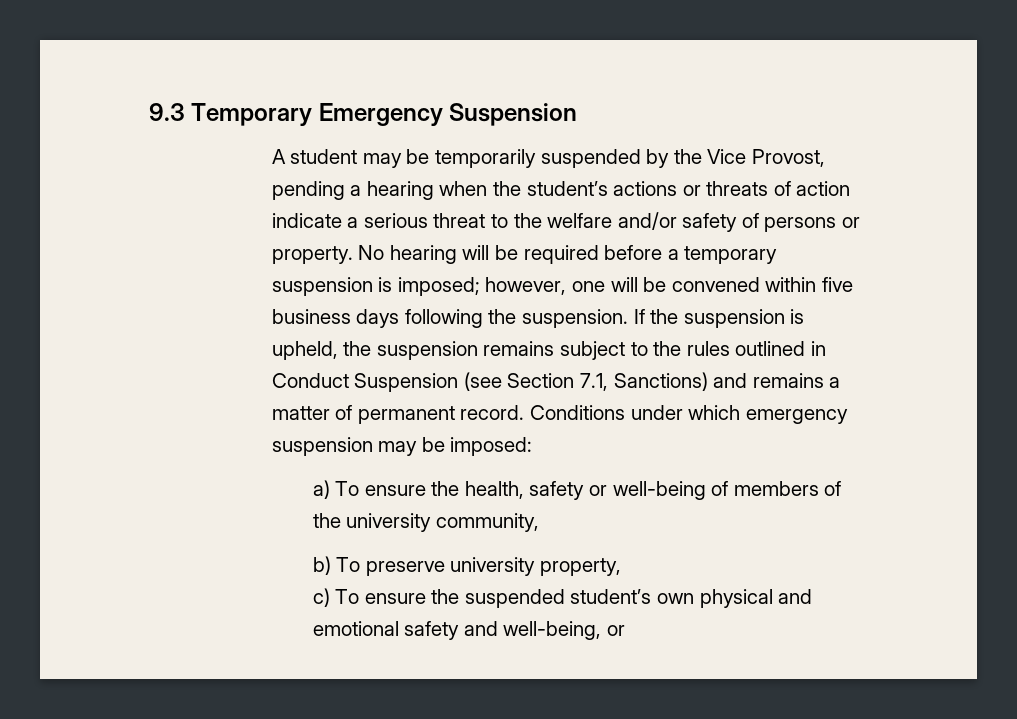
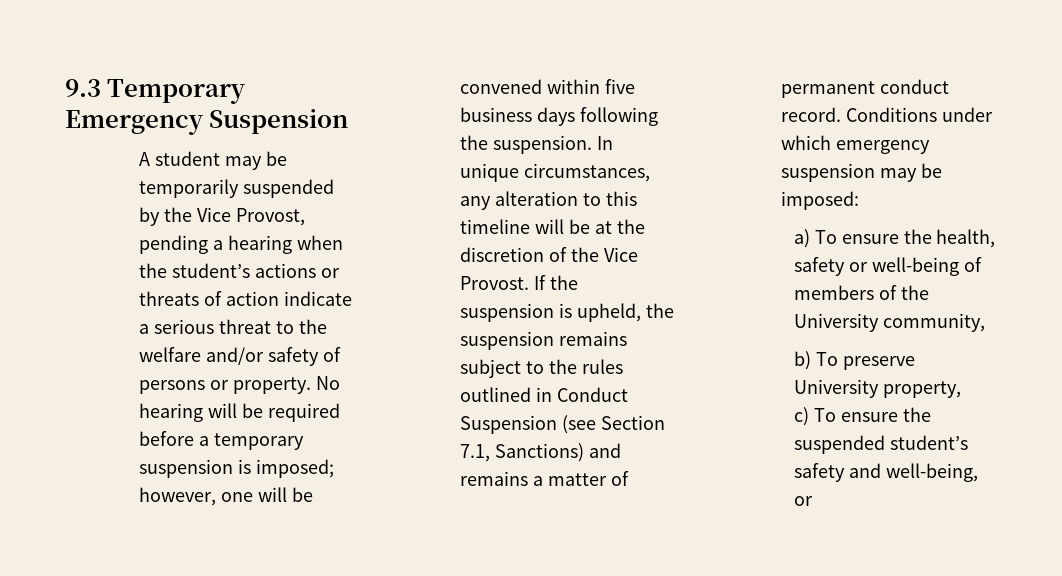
+ In unique circumstances, any alteration to this timeline will be at the discretion of the Vice Provost.
- If the suspension is upheld, the suspension remains subject to the rules outlined in Conduct Suspension (see Section 7.1, Sanctions) and remains a matter of permanent record.
+ If the suspension is upheld, the suspension remains subject to the rules outlined in Conduct Suspension (see Section 7.1, Sanctions) and remains a matter of permanent conduct record.
- a) To ensure the health, safety or well-being of members of the university community,
+ a) To ensure the health, safety or well-being of members of the University community,
- b) To preserve university property,
+ b) To preserve University property,
- c) To ensure the suspended student’s own physical and emotional safety and well-being, or
+ c) To ensure the suspended student’s safety and well-being, or

